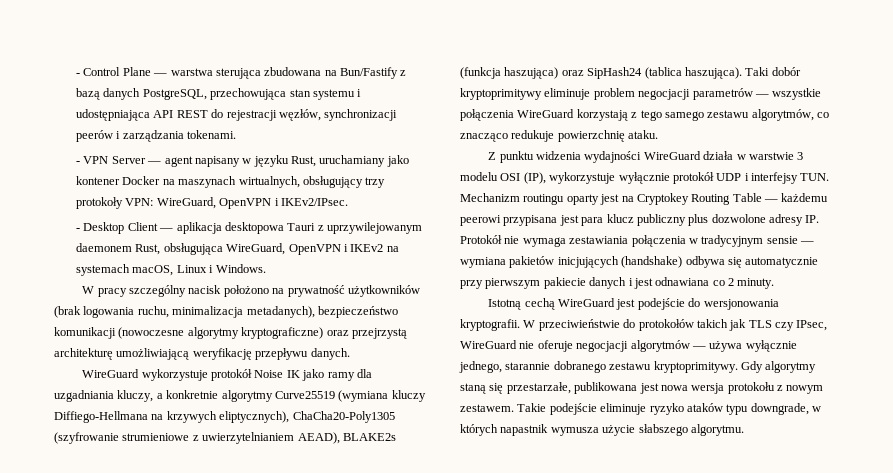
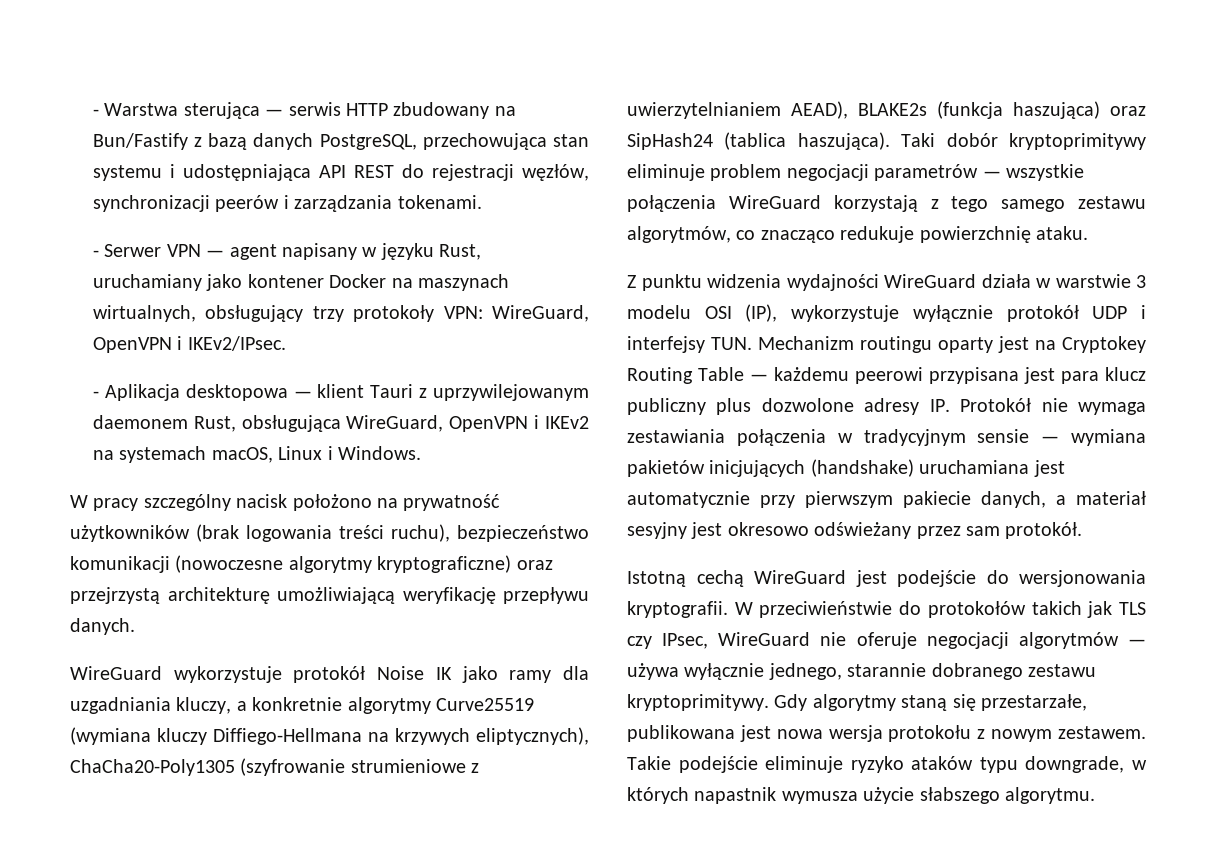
- - Control Plane — warstwa sterująca zbudowana na Bun/Fastify z bazą danych PostgreSQL, przechowująca stan systemu i udostępniająca API REST do rejestracji węzłów, synchronizacji peerów i zarządzania tokenami.
+ - Warstwa sterująca — serwis HTTP zbudowany na Bun/Fastify z bazą danych PostgreSQL, przechowująca stan systemu i udostępniająca API REST do rejestracji węzłów, synchronizacji peerów i zarządzania tokenami.
- - VPN Server — agent napisany w języku Rust, uruchamiany jako kontener Docker na maszynach wirtualnych, obsługujący trzy protokoły VPN: WireGuard, OpenVPN i IKEv2/IPsec.
+ - Serwer VPN — agent napisany w języku Rust, uruchamiany jako kontener Docker na maszynach wirtualnych, obsługujący trzy protokoły VPN: WireGuard, OpenVPN i IKEv2/IPsec.
- - Desktop Client — aplikacja desktopowa Tauri z uprzywilejowanym daemonem Rust, obsługująca WireGuard, OpenVPN i IKEv2 na systemach macOS, Linux i Windows.
+ - Aplikacja desktopowa — klient Tauri z uprzywilejowanym daemonem Rust, obsługująca WireGuard, OpenVPN i IKEv2 na systemach macOS, Linux i Windows.
- W pracy szczególny nacisk położono na prywatność użytkowników (brak logowania ruchu, minimalizacja metadanych), bezpieczeństwo komunikacji (nowoczesne algorytmy kryptograficzne) oraz przejrzystą architekturę umożliwiającą weryfikację przepływu danych.
+ W pracy szczególny nacisk położono na prywatność użytkowników (brak logowania treści ruchu), bezpieczeństwo komunikacji (nowoczesne algorytmy kryptograficzne) oraz przejrzystą architekturę umożliwiającą weryfikację przepływu danych.
- Z punktu widzenia wydajności WireGuard działa w warstwie 3 modelu OSI (IP), wykorzystuje wyłącznie protokół UDP i interfejsy TUN. Mechanizm routingu oparty jest na Cryptokey Routing Table — każdemu peerowi przypisana jest para klucz publiczny plus dozwolone adresy IP. Protokół nie wymaga zestawiania połączenia w tradycyjnym sensie — wymiana pakietów inicjujących (handshake) odbywa się automatycznie przy pierwszym pakiecie danych i jest odnawiana co 2 minuty.
+ Z punktu widzenia wydajności WireGuard działa w warstwie 3 modelu OSI (IP), wykorzystuje wyłącznie protokół UDP i interfejsy TUN. Mechanizm routingu oparty jest na Cryptokey Routing Table — każdemu peerowi przypisana jest para klucz publiczny plus dozwolone adresy IP. Protokół nie wymaga zestawiania połączenia w tradycyjnym sensie — wymiana pakietów inicjujących (handshake) uruchamiana jest automatycznie przy pierwszym pakiecie danych, a materiał sesyjny jest okresowo odświeżany przez sam protokół.

